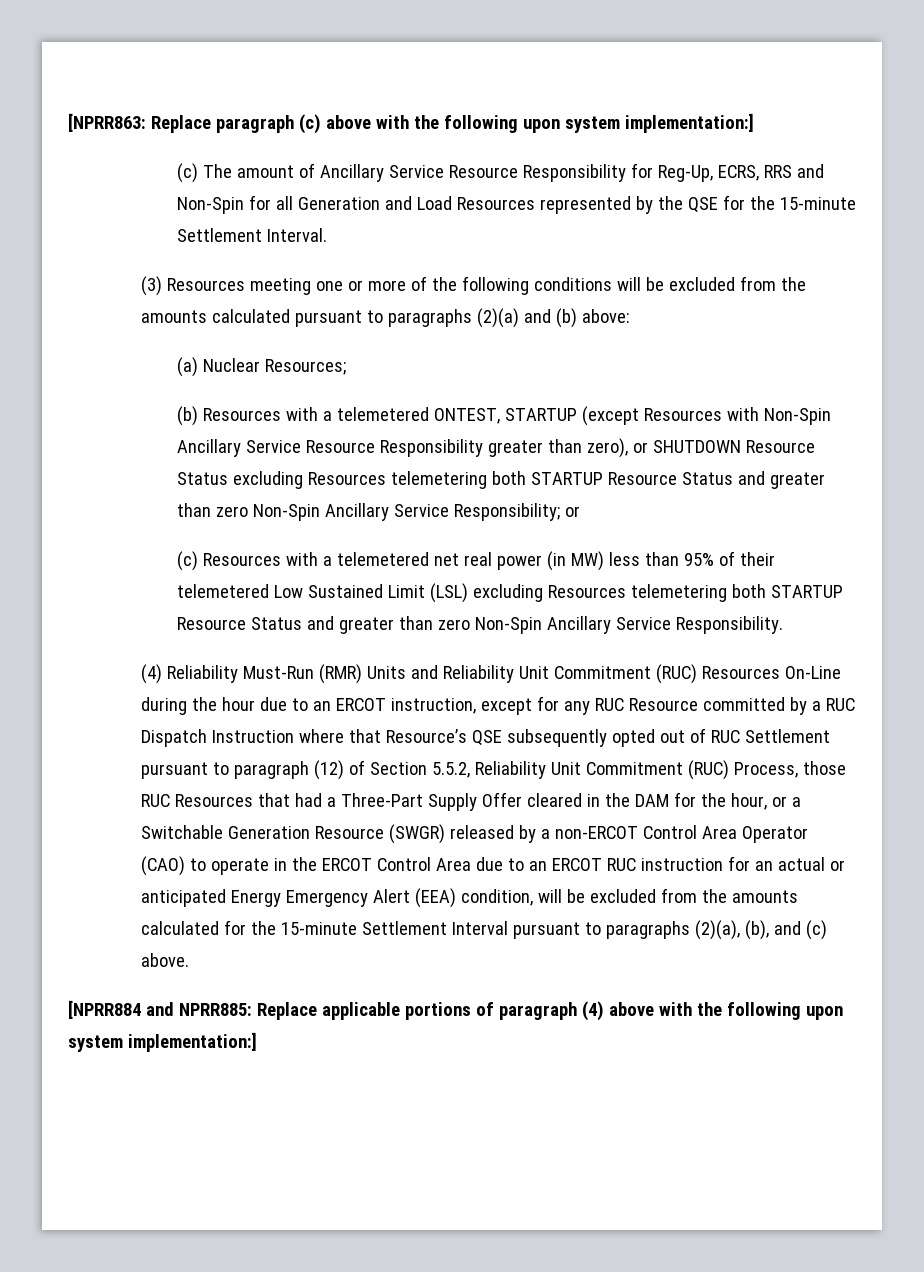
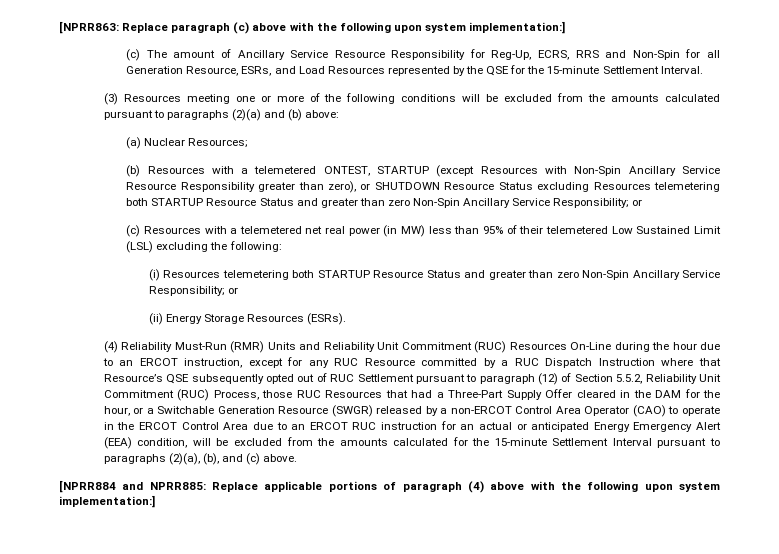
- (c) The amount of Ancillary Service Resource Responsibility for Reg-Up, ECRS, RRS and Non-Spin for all Generation and Load Resources represented by the QSE for the 15-minute Settlement Interval.
+ (c) The amount of Ancillary Service Resource Responsibility for Reg-Up, ECRS, RRS and Non-Spin for all Generation Resource, ESRs, and Load Resources represented by the QSE for the 15-minute Settlement Interval.
- (c) Resources with a telemetered net real power (in MW) less than 95% of their telemetered Low Sustained Limit (LSL) excluding Resources telemetering both STARTUP Resource Status and greater than zero Non-Spin Ancillary Service Responsibility.
+ (c) Resources with a telemetered net real power (in MW) less than 95% of their telemetered Low Sustained Limit (LSL) excluding the following:
+ (i) Resources telemetering both STARTUP Resource Status and greater than zero Non-Spin Ancillary Service Responsibility; or
+ (ii) Energy Storage Resources (ESRs).

